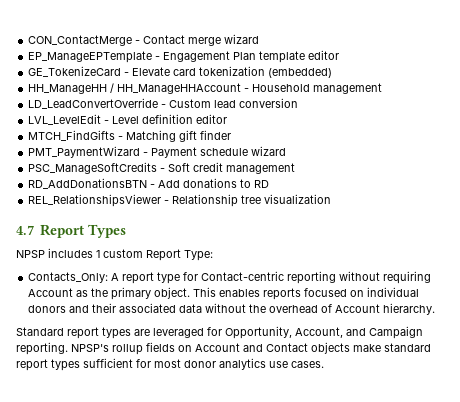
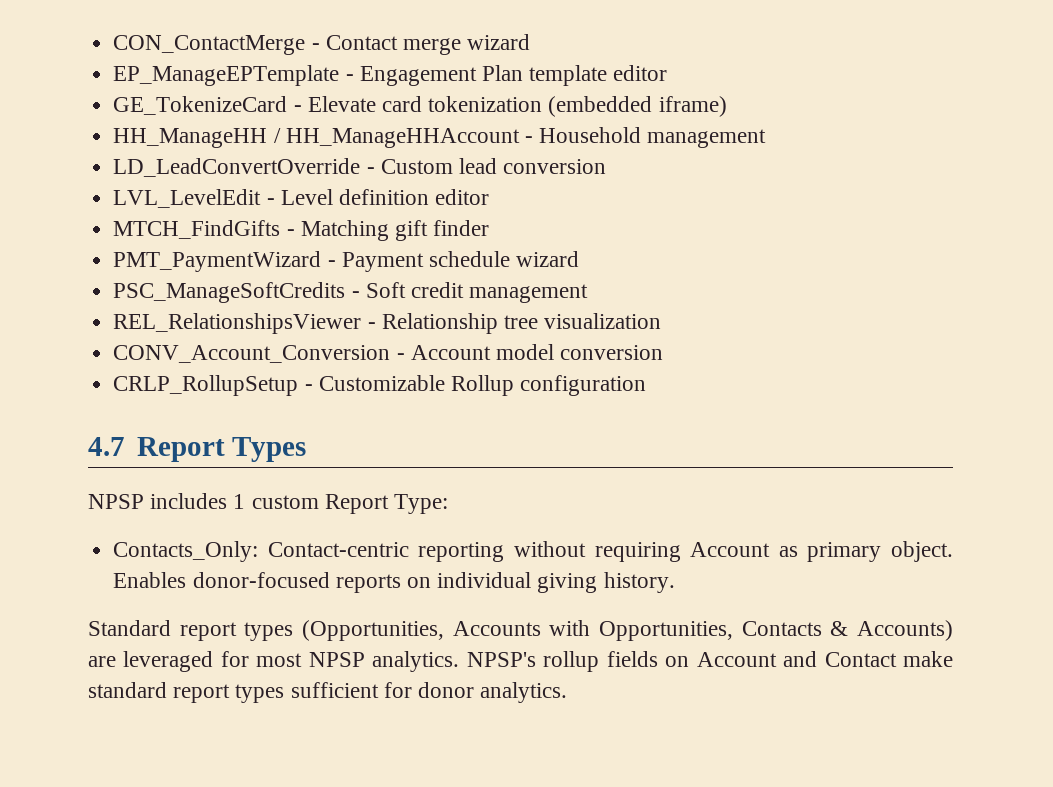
- GE_TokenizeCard - Elevate card tokenization (embedded)
+ GE_TokenizeCard - Elevate card tokenization (embedded iframe)
- RD_AddDonationsBTN - Add donations to RD
+ CONV_Account_Conversion - Account model conversion
+ CRLP_RollupSetup - Customizable Rollup configuration
- Contacts_Only: A report type for Contact-centric reporting without requiring Account as the primary object.
+ Contacts_Only: Contact-centric reporting without requiring Account as primary object.
- This enables reports focused on individual donors and their associated data without the overhead of Account hierarchy.
- Standard report types are leveraged for Opportunity, Account, and Campaign reporting.
+ Enables donor-focused reports on individual giving history.
+ Standard report types (Opportunities, Accounts with Opportunities, Contacts & Accounts) are leveraged for most NPSP analytics.
- NPSP's rollup fields on Account and Contact objects make standard report types sufficient for most donor analytics use cases.
+ NPSP's rollup fields on Account and Contact make standard report types sufficient for donor analytics.

